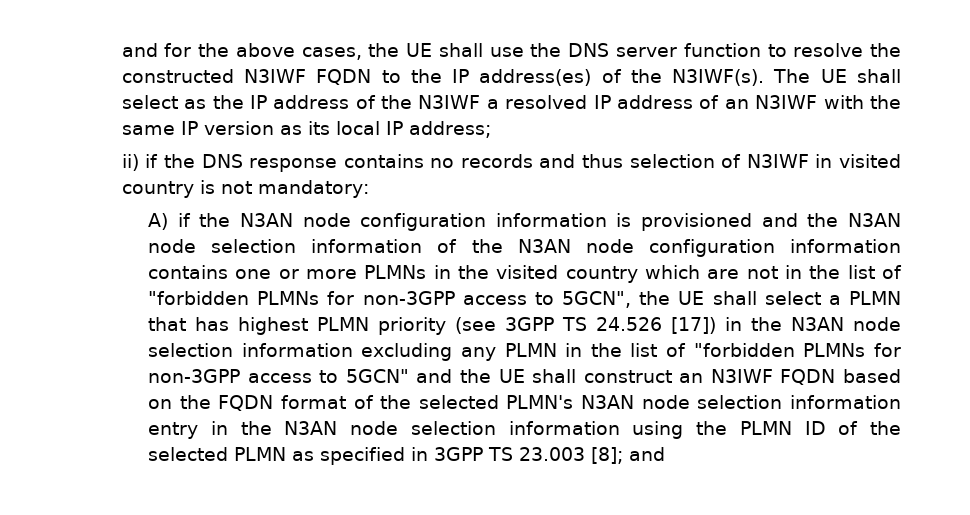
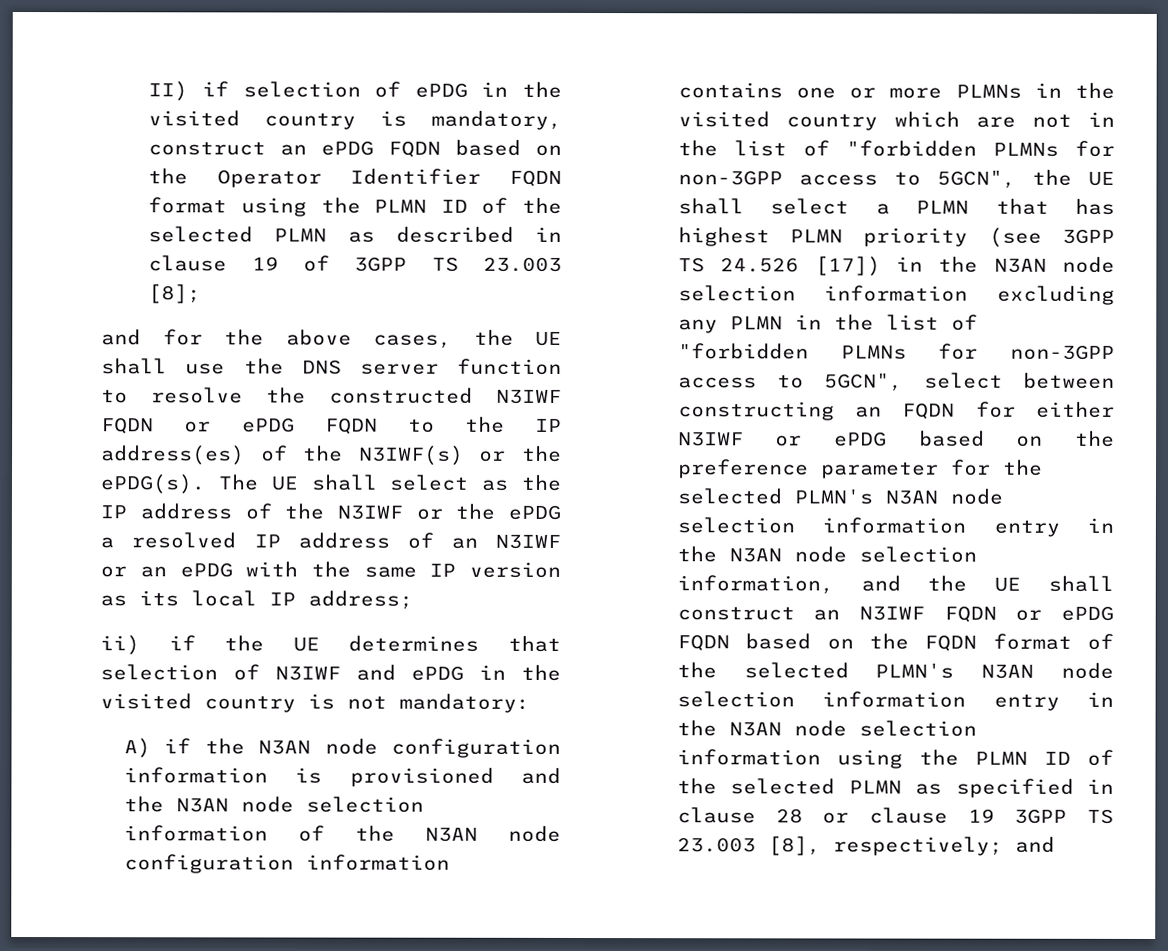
+ II) if selection of ePDG in the visited country is mandatory, construct an ePDG FQDN based on the Operator Identifier FQDN format using the PLMN ID of the selected PLMN as described in clause 19 of 3GPP TS 23.003 [8];
- and for the above cases, the UE shall use the DNS server function to resolve the constructed N3IWF FQDN to the IP address(es) of the N3IWF(s).
+ and for the above cases, the UE shall use the DNS server function to resolve the constructed N3IWF FQDN or ePDG FQDN to the IP address(es) of the N3IWF(s) or the ePDG(s).
- The UE shall select as the IP address of the N3IWF a resolved IP address of an N3IWF with the same IP version as its local IP address;
+ The UE shall select as the IP address of the N3IWF or the ePDG a resolved IP address of an N3IWF or an ePDG with the same IP version as its local IP address;
- ii) if the DNS response contains no records and thus selection of N3IWF in visited country is not mandatory:
+ ii) if the UE determines that selection of N3IWF and ePDG in the visited country is not mandatory:
- A) if the N3AN node configuration information is provisioned and the N3AN node selection information of the N3AN node configuration information contains one or more PLMNs in the visited country which are not in the list of "forbidden PLMNs for non-3GPP access to 5GCN", the UE shall select a PLMN that has highest PLMN priority (see 3GPP TS 24.526 [17]) in the N3AN node selection information excluding any PLMN in the list of "forbidden PLMNs for non-3GPP access to 5GCN" and the UE shall construct an N3IWF FQDN based on the FQDN format of the selected PLMN's N3AN node selection information entry in the N3AN node selection information using the PLMN ID of the selected PLMN as specified in 3GPP TS 23.003 [8];
+ A) if the N3AN node configuration information is provisioned and the N3AN node selection information of the N3AN node configuration information contains one or more PLMNs in the visited country which are not in the list of "forbidden PLMNs for non-3GPP access to 5GCN", the UE shall select a PLMN that has highest PLMN priority (see 3GPP TS 24.526 [17]) in the N3AN node selection information excluding any PLMN in the list of "forbidden PLMNs for non-3GPP access to 5GCN", select between constructing an FQDN for either N3IWF or ePDG based on the preference parameter for the selected PLMN's N3AN node selection information entry in the N3AN node selection information, and the UE shall construct an N3IWF FQDN or ePDG FQDN based on the FQDN format of the selected PLMN's N3AN node selection information entry in the N3AN node selection information using the PLMN ID of the selected PLMN as specified in clause 28 or clause 19 3GPP TS 23.003 [8], respectively;

